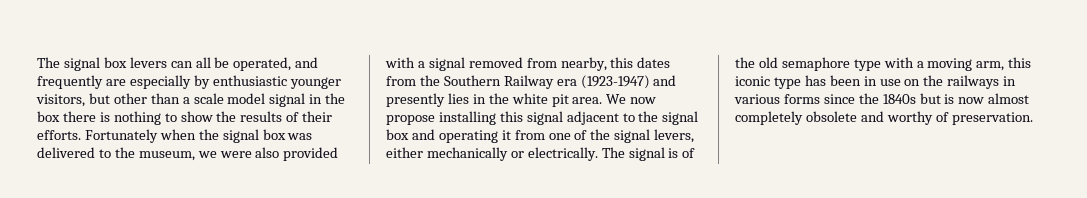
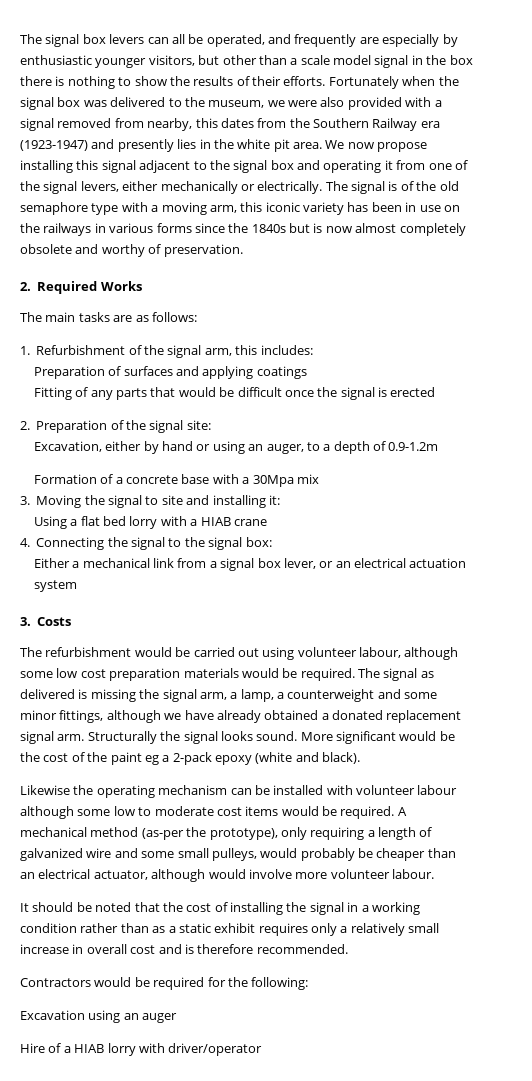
- The signal is of the old semaphore type with a moving arm, this iconic type has been in use on the railways in various forms since the 1840s but is now almost completely obsolete and worthy of preservation.
+ The signal is of the old semaphore type with a moving arm, this iconic variety has been in use on the railways in various forms since the 1840s but is now almost completely obsolete and worthy of preservation.
+ 2. Required Works
+ The main tasks are as follows:
+ 1. Refurbishment of the signal arm, this includes:
+ Preparation of surfaces and applying coatings
+ Fitting of any parts that would be difficult once the signal is erected
+ 2. Preparation of the signal site:
+ Excavation, either by hand or using an auger, to a depth of 0.9-1.2m
+ Formation of a concrete base with a 30Mpa mix
+ 3. Moving the signal to site and installing it:
+ Using a flat bed lorry with a HIAB crane
+ 4. Connecting the signal to the signal box:
+ Either a mechanical link from a signal box lever, or an electrical actuation system
+ 3. Costs
+ The refurbishment would be carried out using volunteer labour, although some low cost preparation materials would be required. The signal as delivered is missing the signal arm, a lamp, a counterweight and some minor fittings, although we have already obtained a donated replacement signal arm. Structurally the signal looks sound. More significant would be the cost of the paint eg a 2-pack epoxy (white and black).
+ Likewise the operating mechanism can be installed with volunteer labour although some low to moderate cost items would be required. A mechanical method (as-per the prototype), only requiring a length of galvanized wire and some small pulleys, would probably be cheaper than an electrical actuator, although would involve more volunteer labour.
+ It should be noted that the cost of installing the signal in a working condition rather than as a static exhibit requires only a relatively small increase in overall cost and is therefore recommended.
+ Contractors would be required for the following:
+ Excavation using an auger
+ Hire of a HIAB lorry with driver/operator

